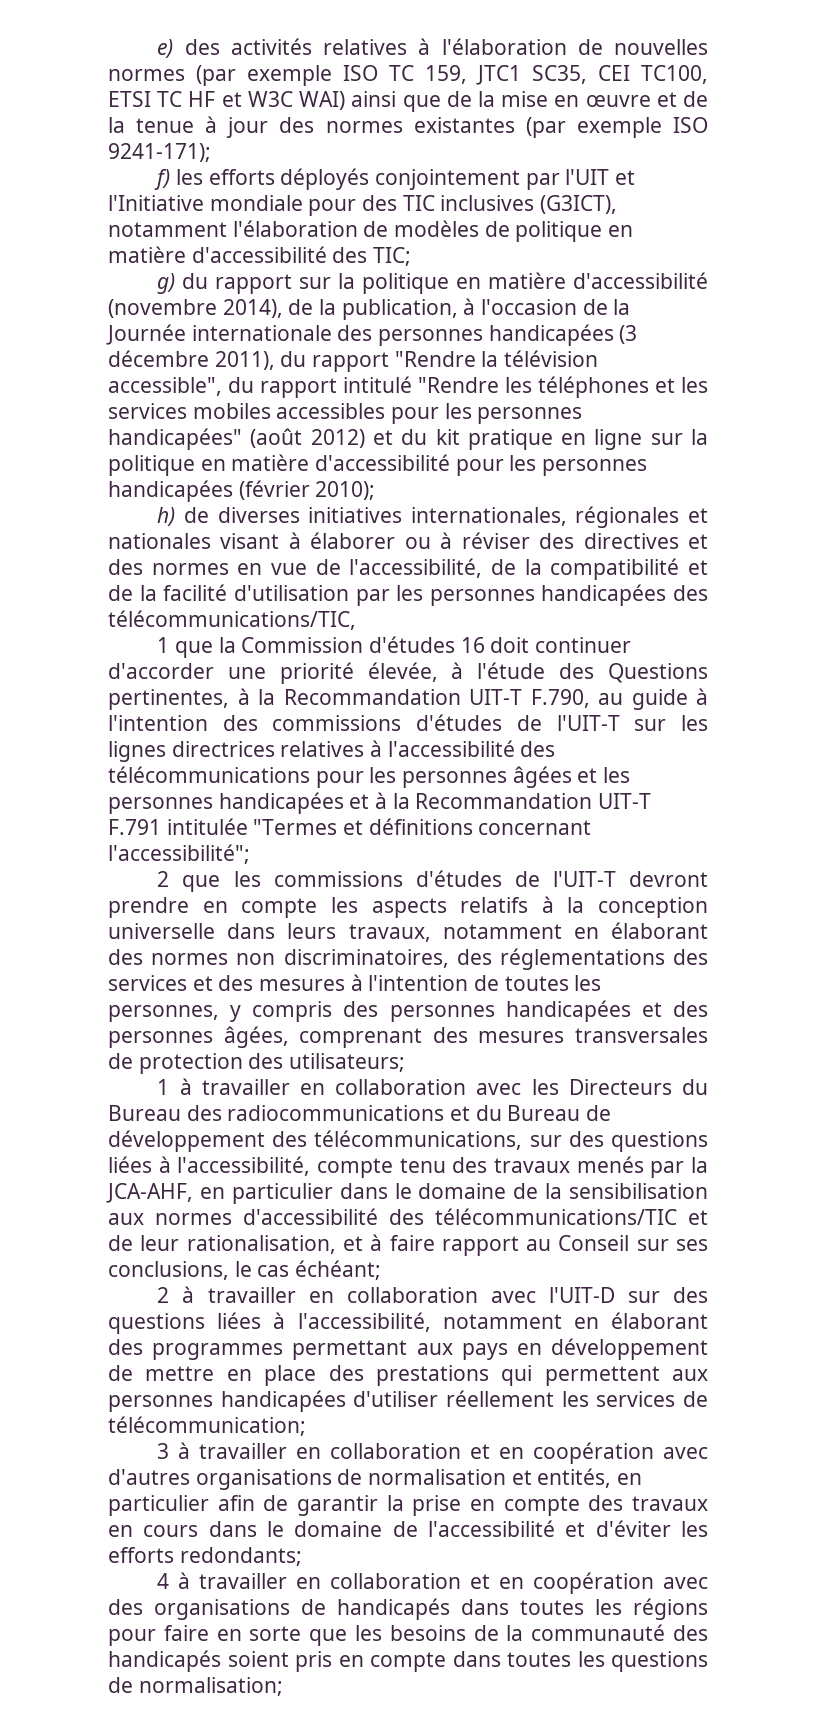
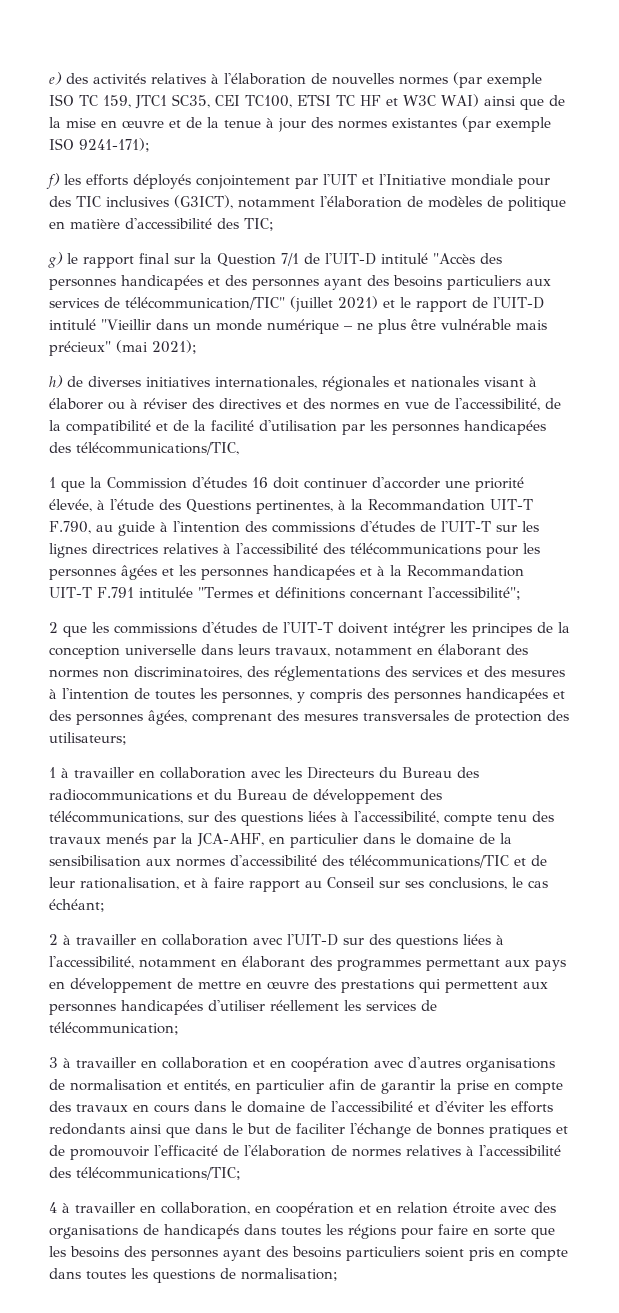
- g) du rapport sur la politique en matière d'accessibilité (novembre 2014), de la publication, à l'occasion de la Journée internationale des personnes handicapées (3 décembre 2011), du rapport "Rendre la télévision accessible", du rapport intitulé "Rendre les téléphones et les services mobiles accessibles pour les personnes handicapées" (août 2012) et du kit pratique en ligne sur la politique en matière d'accessibilité pour les personnes handicapées (février 2010);
+ g) le rapport final sur la Question 7/1 de l'UIT-D intitulé "Accès des personnes handicapées et des personnes ayant des besoins particuliers aux services de télécommunication/TIC" (juillet 2021) et le rapport de l'UIT-D intitulé "Vieillir dans un monde numérique – ne plus être vulnérable mais précieux" (mai 2021);
- 2 que les commissions d'études de l'UIT-T devront prendre en compte les aspects relatifs à la conception universelle dans leurs travaux, notamment en élaborant des normes non discriminatoires, des réglementations des services et des mesures à l'intention de toutes les personnes, y compris des personnes handicapées et des personnes âgées, comprenant des mesures transversales de protection des utilisateurs;
+ 2 que les commissions d'études de l'UIT-T doivent intégrer les principes de la conception universelle dans leurs travaux, notamment en élaborant des normes non discriminatoires, des réglementations des services et des mesures à l'intention de toutes les personnes, y compris des personnes handicapées et des personnes âgées, comprenant des mesures transversales de protection des utilisateurs;
- 2 à travailler en collaboration avec l'UIT-D sur des questions liées à l'accessibilité, notamment en élaborant des programmes permettant aux pays en développement de mettre en place des prestations qui permettent aux personnes handicapées d'utiliser réellement les services de télécommunication;
+ 2 à travailler en collaboration avec l'UIT-D sur des questions liées à l'accessibilité, notamment en élaborant des programmes permettant aux pays en développement de mettre en œuvre des prestations qui permettent aux personnes handicapées d'utiliser réellement les services de télécommunication;
- 3 à travailler en collaboration et en coopération avec d'autres organisations de normalisation et entités, en particulier afin de garantir la prise en compte des travaux en cours dans le domaine de l'accessibilité et d'éviter les efforts redondants;
- 4 à travailler en collaboration et en coopération avec des organisations de handicapés dans toutes les régions pour faire en sorte que les besoins de la communauté des handicapés soient pris en compte dans toutes les questions de normalisation;
+ 3 à travailler en collaboration et en coopération avec d'autres organisations de normalisation et entités, en particulier afin de garantir la prise en compte des travaux en cours dans le domaine de l'accessibilité et d'éviter les efforts redondants ainsi que dans le but de faciliter l'échange de bonnes pratiques et de promouvoir l'efficacité de l'élaboration de normes relatives à l'accessibilité des télécommunications/TIC;
+ 4 à travailler en collaboration, en coopération et en relation étroite avec des organisations de handicapés dans toutes les régions pour faire en sorte que les besoins des personnes ayant des besoins particuliers soient pris en compte dans toutes les questions de normalisation;

